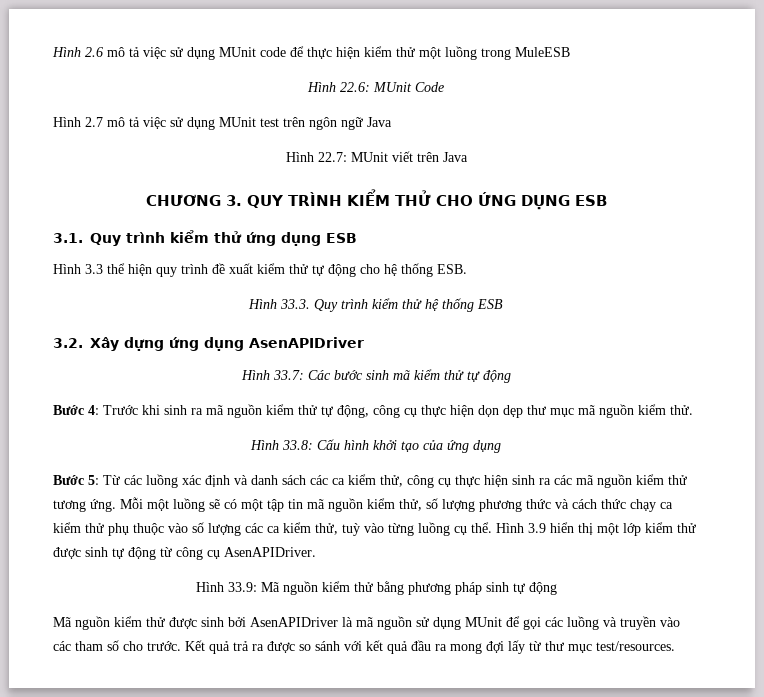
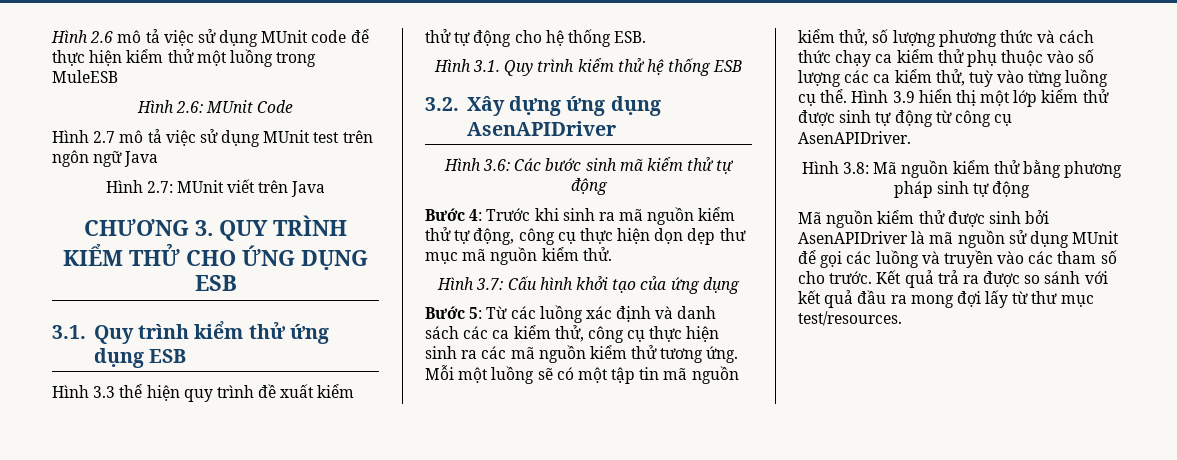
- Hình 22.6: MUnit Code
+ Hình 2.6: MUnit Code
- Hình 22.7: MUnit viết trên Java
+ Hình 2.7: MUnit viết trên Java
- Hình 33.3. Quy trình kiểm thử hệ thống ESB
+ Hình 3.1. Quy trình kiểm thử hệ thống ESB
- Hình 33.7: Các bước sinh mã kiểm thử tự động
+ Hình 3.6: Các bước sinh mã kiểm thử tự động
- Hình 33.8: Cấu hình khởi tạo của ứng dụng
+ Hình 3.7: Cấu hình khởi tạo của ứng dụng
- Hình 33.9: Mã nguồn kiểm thử bằng phương pháp sinh tự động
+ Hình 3.8: Mã nguồn kiểm thử bằng phương pháp sinh tự động

